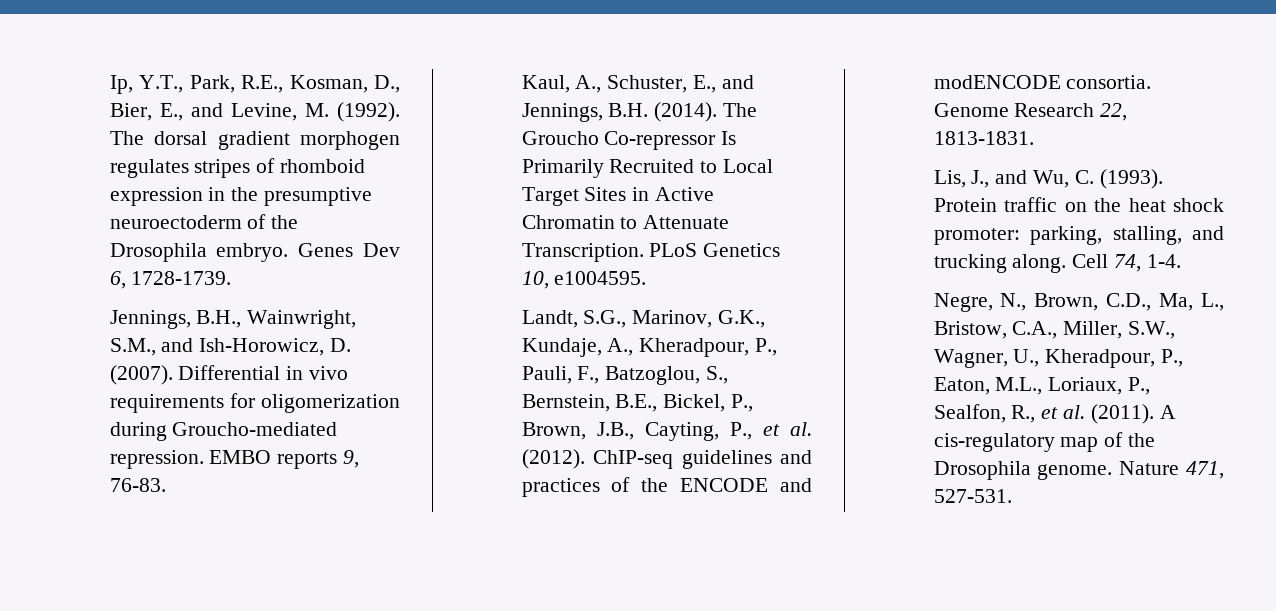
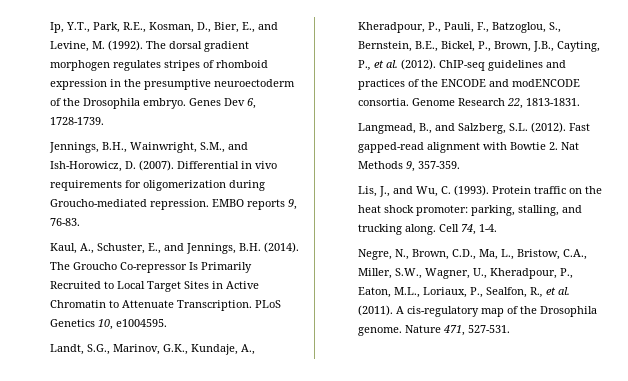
+ Langmead, B., and Salzberg, S.L. (2012). Fast gapped-read alignment with Bowtie 2. Nat Methods 9, 357-359.

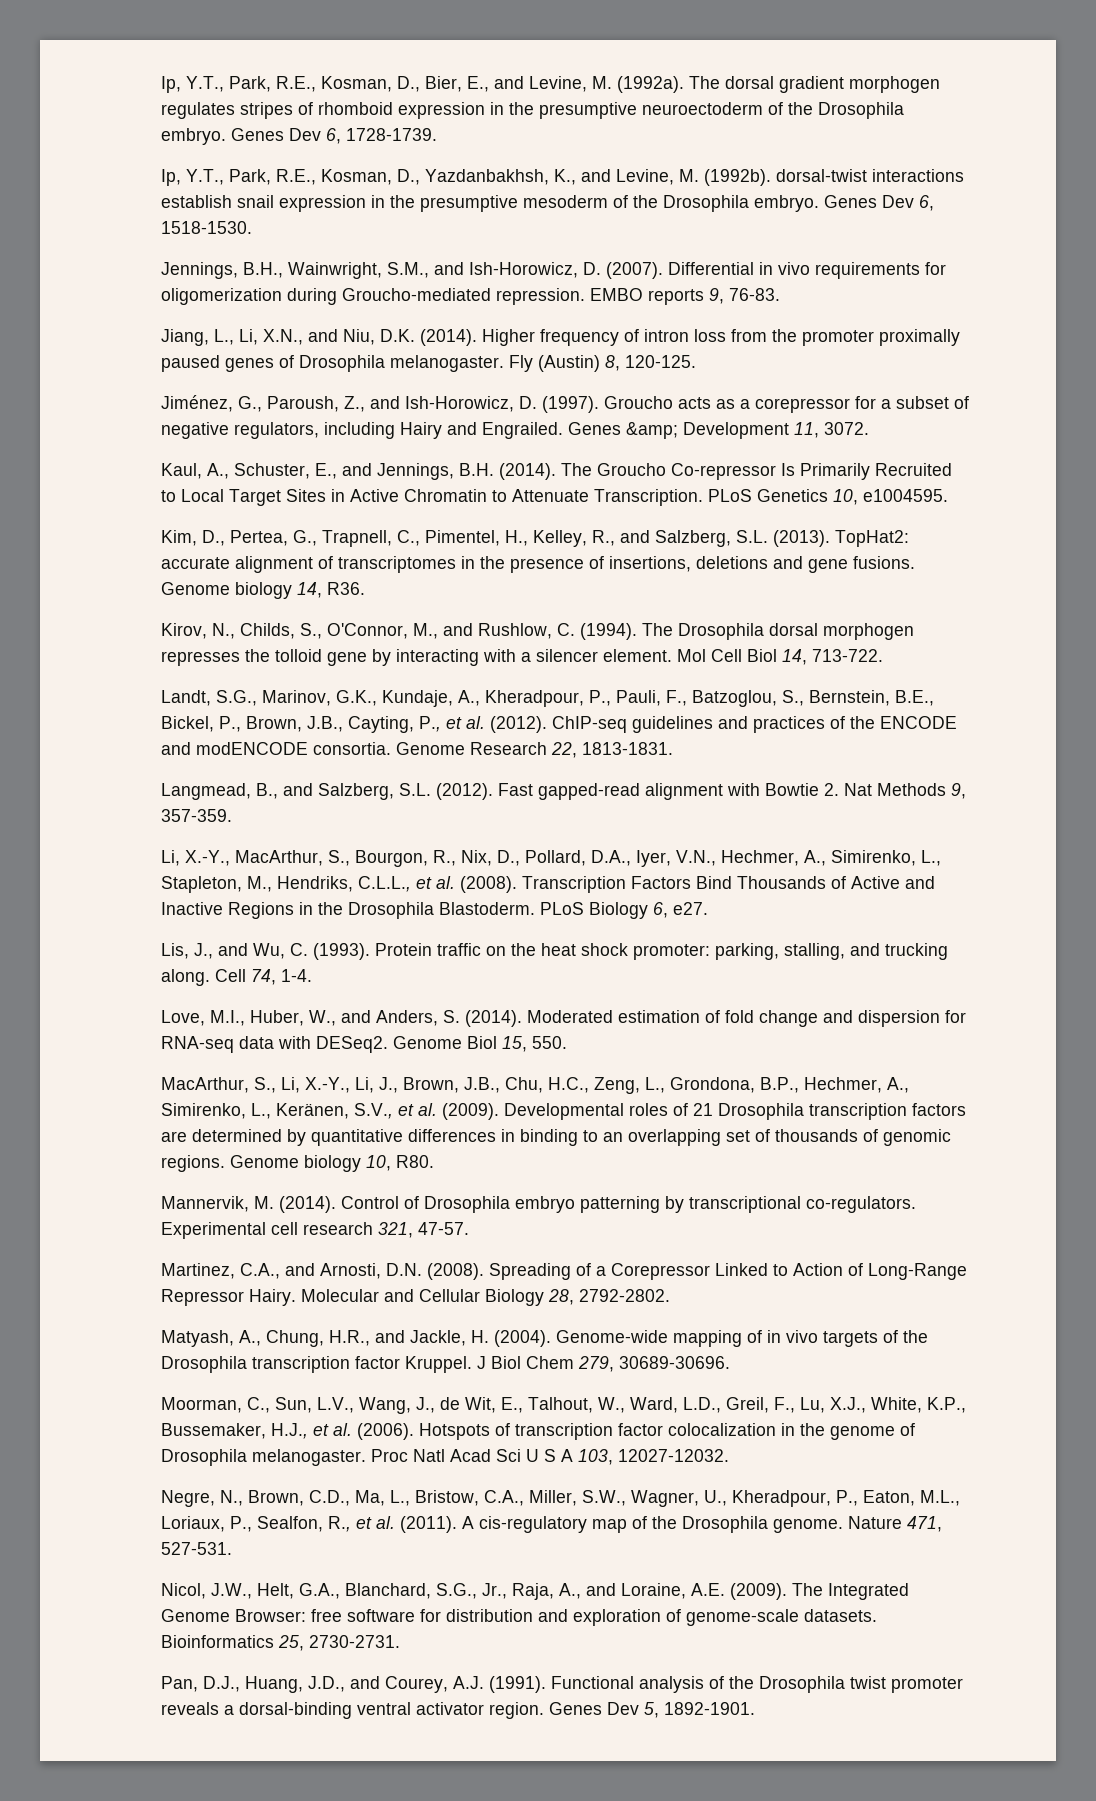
- Ip, Y.T., Park, R.E., Kosman, D., Bier, E., and Levine, M. (1992).
+ Ip, Y.T., Park, R.E., Kosman, D., Bier, E., and Levine, M. (1992a).
+ Ip, Y.T., Park, R.E., Kosman, D., Yazdanbakhsh, K., and Levine, M. (1992b). dorsal-twist interactions establish snail expression in the presumptive mesoderm of the Drosophila embryo. Genes Dev 6, 1518-1530.
+ Jiang, L., Li, X.N., and Niu, D.K. (2014). Higher frequency of intron loss from the promoter proximally paused genes of Drosophila melanogaster. Fly (Austin) 8, 120-125.
+ Jiménez, G., Paroush, Z., and Ish-Horowicz, D. (1997). Groucho acts as a corepressor for a subset of negative regulators, including Hairy and Engrailed. Genes &amp; Development 11, 3072.
+ Kim, D., Pertea, G., Trapnell, C., Pimentel, H., Kelley, R., and Salzberg, S.L. (2013). TopHat2: accurate alignment of transcriptomes in the presence of insertions, deletions and gene fusions. Genome biology 14, R36.
+ Kirov, N., Childs, S., O'Connor, M., and Rushlow, C. (1994). The Drosophila dorsal morphogen represses the tolloid gene by interacting with a silencer element. Mol Cell Biol 14, 713-722.
+ Li, X.-Y., MacArthur, S., Bourgon, R., Nix, D., Pollard, D.A., Iyer, V.N., Hechmer, A., Simirenko, L., Stapleton, M., Hendriks, C.L.L., et al. (2008). Transcription Factors Bind Thousands of Active and Inactive Regions in the Drosophila Blastoderm. PLoS Biology 6, e27.
+ Love, M.I., Huber, W., and Anders, S. (2014). Moderated estimation of fold change and dispersion for RNA-seq data with DESeq2. Genome Biol 15, 550.
+ MacArthur, S., Li, X.-Y., Li, J., Brown, J.B., Chu, H.C., Zeng, L., Grondona, B.P., Hechmer, A., Simirenko, L., Keränen, S.V., et al. (2009). Developmental roles of 21 Drosophila transcription factors are determined by quantitative differences in binding to an overlapping set of thousands of genomic regions. Genome biology 10, R80.
+ Mannervik, M. (2014). Control of Drosophila embryo patterning by transcriptional co-regulators. Experimental cell research 321, 47-57.
+ Martinez, C.A., and Arnosti, D.N. (2008). Spreading of a Corepressor Linked to Action of Long-Range Repressor Hairy. Molecular and Cellular Biology 28, 2792-2802.
+ Matyash, A., Chung, H.R., and Jackle, H. (2004). Genome-wide mapping of in vivo targets of the Drosophila transcription factor Kruppel. J Biol Chem 279, 30689-30696.
+ Moorman, C., Sun, L.V., Wang, J., de Wit, E., Talhout, W., Ward, L.D., Greil, F., Lu, X.J., White, K.P., Bussemaker, H.J., et al. (2006). Hotspots of transcription factor colocalization in the genome of Drosophila melanogaster. Proc Natl Acad Sci U S A 103, 12027-12032.
+ Nicol, J.W., Helt, G.A., Blanchard, S.G., Jr., Raja, A., and Loraine, A.E. (2009). The Integrated Genome Browser: free software for distribution and exploration of genome-scale datasets. Bioinformatics 25, 2730-2731.
+ Pan, D.J., Huang, J.D., and Courey, A.J. (1991). Functional analysis of the Drosophila twist promoter reveals a dorsal-binding ventral activator region. Genes Dev 5, 1892-1901.

